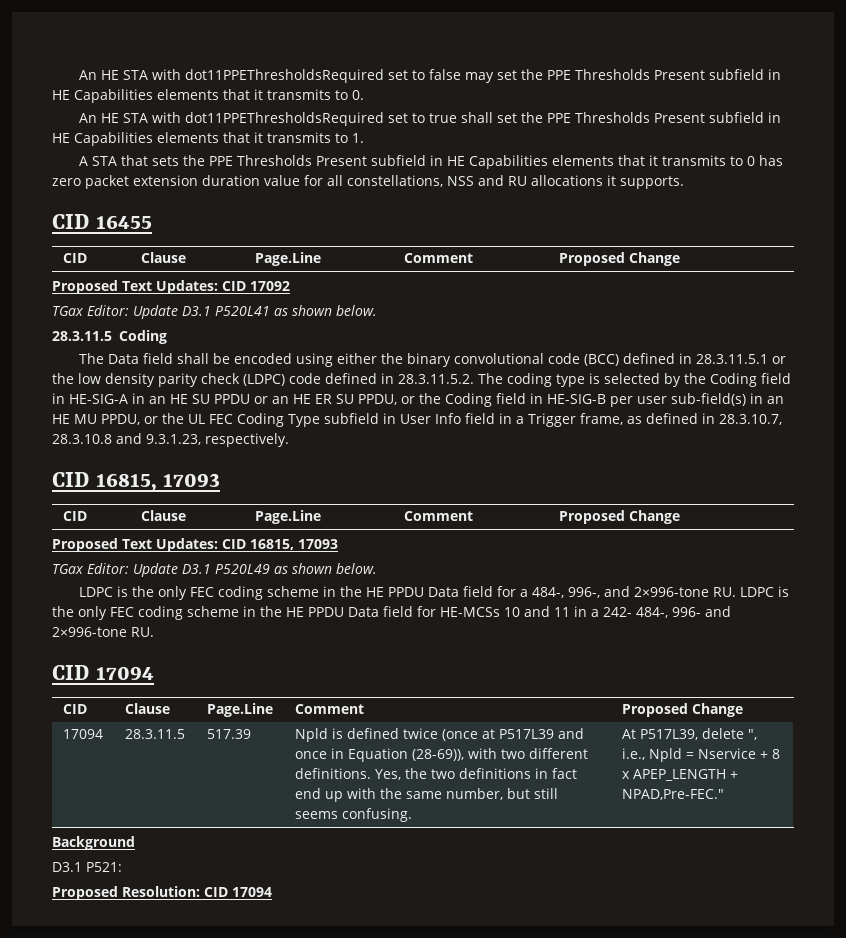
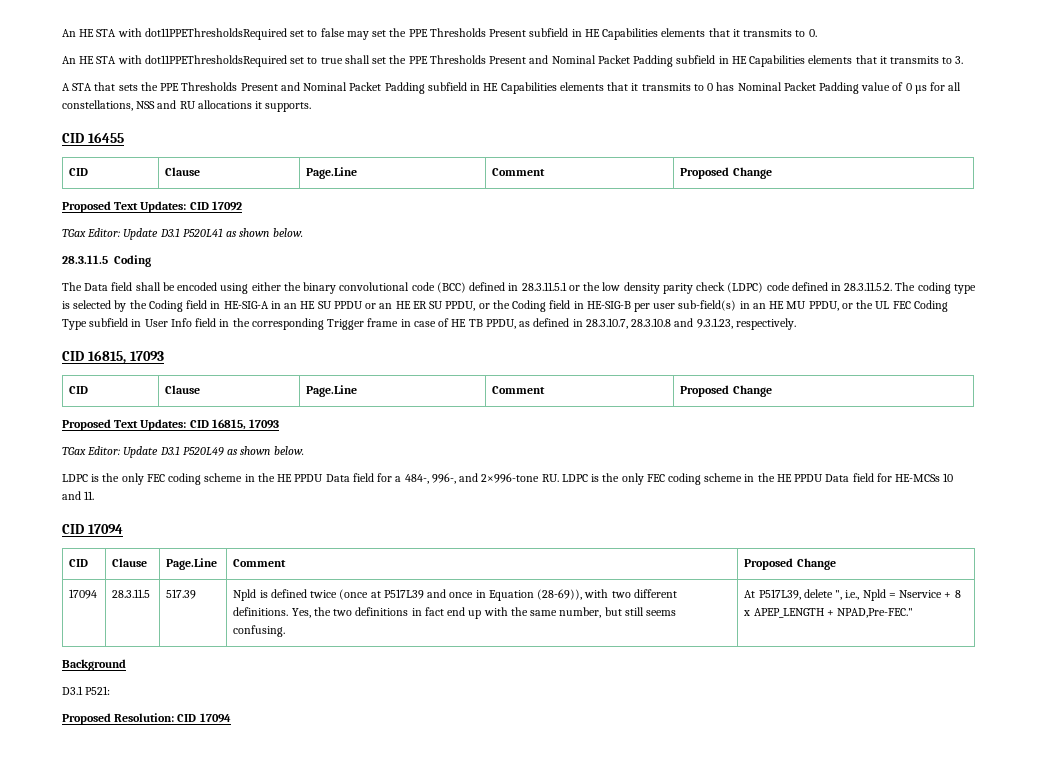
- An HE STA with dot11PPEThresholdsRequired set to true shall set the PPE Thresholds Present subfield in HE Capabilities elements that it transmits to 1.
+ An HE STA with dot11PPEThresholdsRequired set to true shall set the PPE Thresholds Present and Nominal Packet Padding subfield in HE Capabilities elements that it transmits to 3.
- A STA that sets the PPE Thresholds Present subfield in HE Capabilities elements that it transmits to 0 has zero packet extension duration value for all constellations, NSS and RU allocations it supports.
+ A STA that sets the PPE Thresholds Present and Nominal Packet Padding subfield in HE Capabilities elements that it transmits to 0 has Nominal Packet Padding value of 0 µs for all constellations, NSS and RU allocations it supports.
- The Data field shall be encoded using either the binary convolutional code (BCC) defined in 28.3.11.5.1 or the low density parity check (LDPC) code defined in 28.3.11.5.2. The coding type is selected by the Coding field in HE-SIG-A in an HE SU PPDU or an HE ER SU PPDU, or the Coding field in HE-SIG-B per user sub-field(s) in an HE MU PPDU, or the UL FEC Coding Type subfield in User Info field in a Trigger frame, as defined in 28.3.10.7, 28.3.10.8 and 9.3.1.23, respectively.
+ The Data field shall be encoded using either the binary convolutional code (BCC) defined in 28.3.11.5.1 or the low density parity check (LDPC) code defined in 28.3.11.5.2. The coding type is selected by the Coding field in HE-SIG-A in an HE SU PPDU or an HE ER SU PPDU, or the Coding field in HE-SIG-B per user sub-field(s) in an HE MU PPDU, or the UL FEC Coding Type subfield in User Info field in the corresponding Trigger frame in case of HE TB PPDU, as defined in 28.3.10.7, 28.3.10.8 and 9.3.1.23, respectively.
- LDPC is the only FEC coding scheme in the HE PPDU Data field for a 484-, 996-, and 2×996-tone RU. LDPC is the only FEC coding scheme in the HE PPDU Data field for HE-MCSs 10 and 11 in a 242- 484-, 996- and 2×996-tone RU.
+ LDPC is the only FEC coding scheme in the HE PPDU Data field for a 484-, 996-, and 2×996-tone RU. LDPC is the only FEC coding scheme in the HE PPDU Data field for HE-MCSs 10 and 11.

